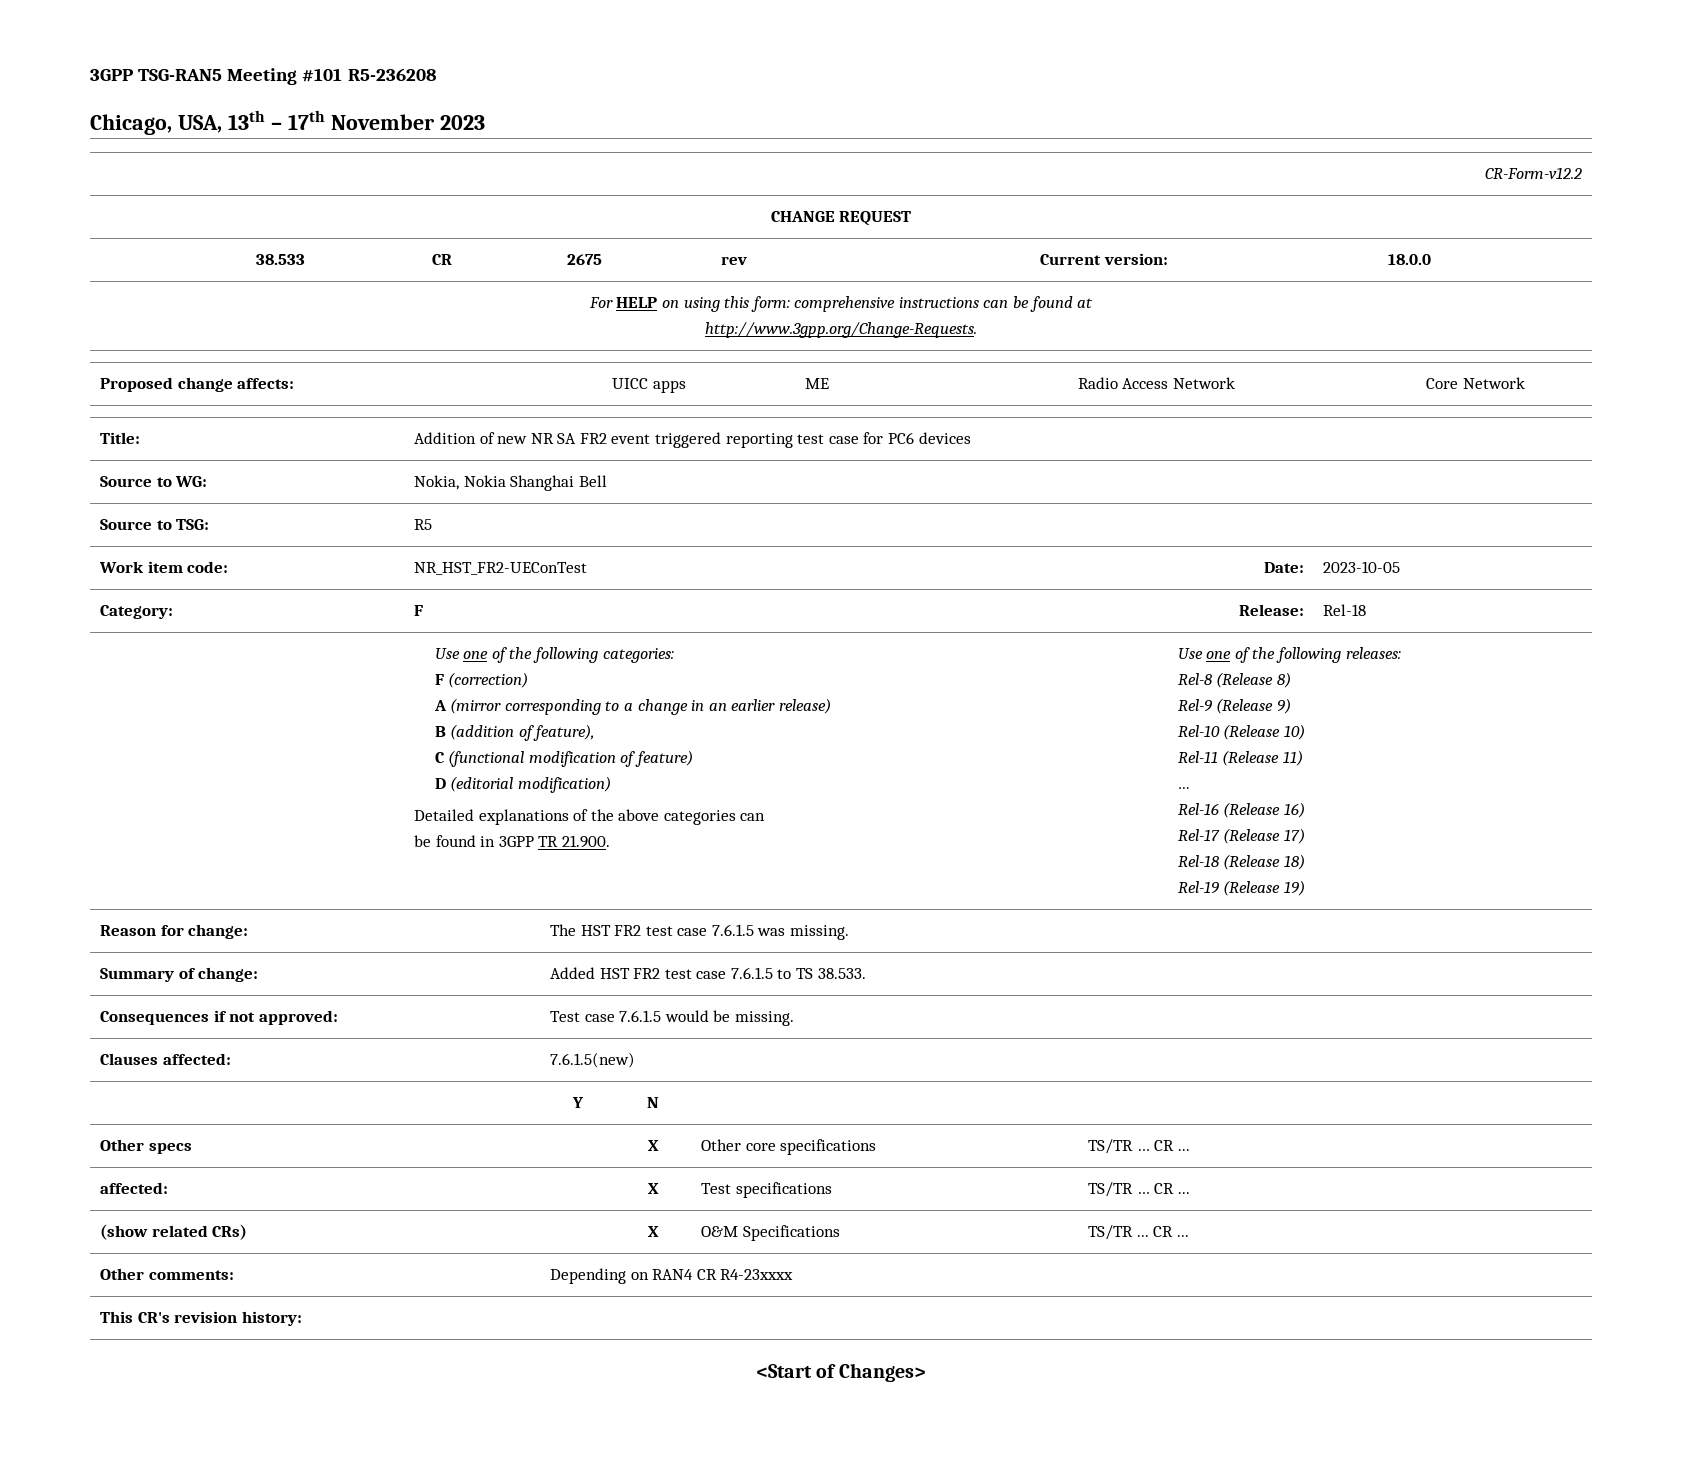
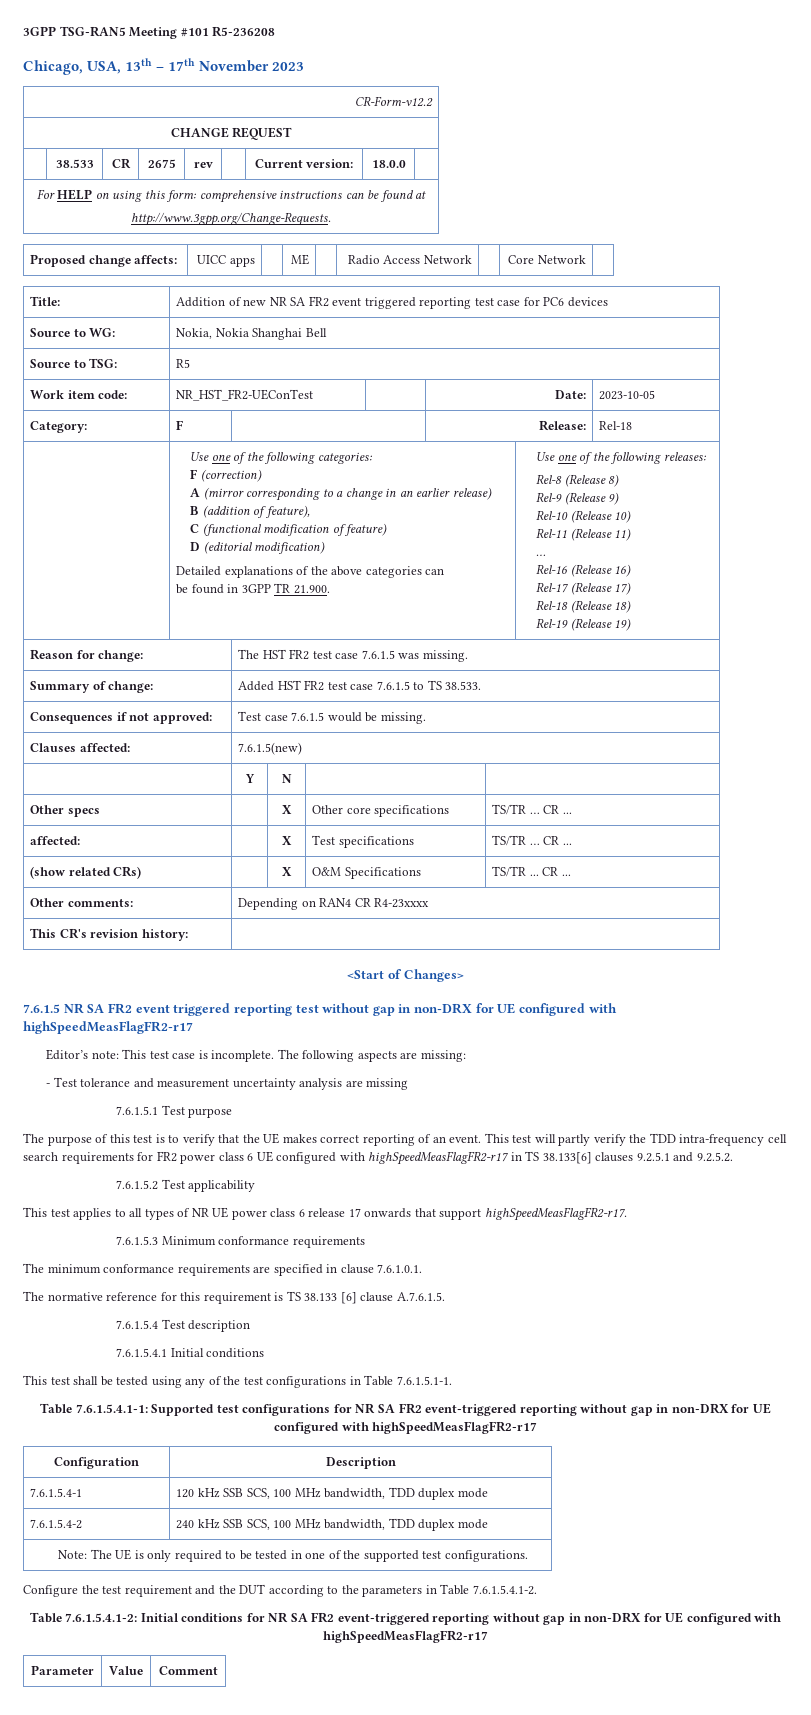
+ 7.6.1.5 NR SA FR2 event triggered reporting test without gap in non-DRX for UE configured with highSpeedMeasFlagFR2-r17
+ Editor’s note: This test case is incomplete. The following aspects are missing:
+ - Test tolerance and measurement uncertainty analysis are missing
+ 7.6.1.5.1 Test purpose
+ The purpose of this test is to verify that the UE makes correct reporting of an event. This test will partly verify the TDD intra-frequency cell search requirements for FR2 power class 6 UE configured with highSpeedMeasFlagFR2-r17 in TS 38.133[6] clauses 9.2.5.1 and 9.2.5.2.
+ 7.6.1.5.2 Test applicability
+ This test applies to all types of NR UE power class 6 release 17 onwards that support highSpeedMeasFlagFR2-r17.
+ 7.6.1.5.3 Minimum conformance requirements
+ The minimum conformance requirements are specified in clause 7.6.1.0.1.
+ The normative reference for this requirement is TS 38.133 [6] clause A.7.6.1.5.
+ 7.6.1.5.4 Test description
+ 7.6.1.5.4.1 Initial conditions
+ This test shall be tested using any of the test configurations in Table 7.6.1.5.1-1.
+ Table 7.6.1.5.4.1-1: Supported test configurations for NR SA FR2 event-triggered reporting without gap in non-DRX for UE configured with highSpeedMeasFlagFR2-r17
+ Configuration | Description
+ 7.6.1.5.4-1 | 120 kHz SSB SCS, 100 MHz bandwidth, TDD duplex mode
+ 7.6.1.5.4-2 | 240 kHz SSB SCS, 100 MHz bandwidth, TDD duplex mode
+ Note: The UE is only required to be tested in one of the supported test configurations.
+ Configure the test requirement and the DUT according to the parameters in Table 7.6.1.5.4.1-2.
+ Table 7.6.1.5.4.1-2: Initial conditions for NR SA FR2 event-triggered reporting without gap in non-DRX for UE configured with highSpeedMeasFlagFR2-r17
+ Parameter | Value | Comment

